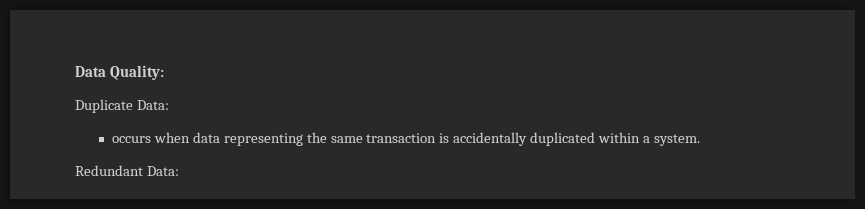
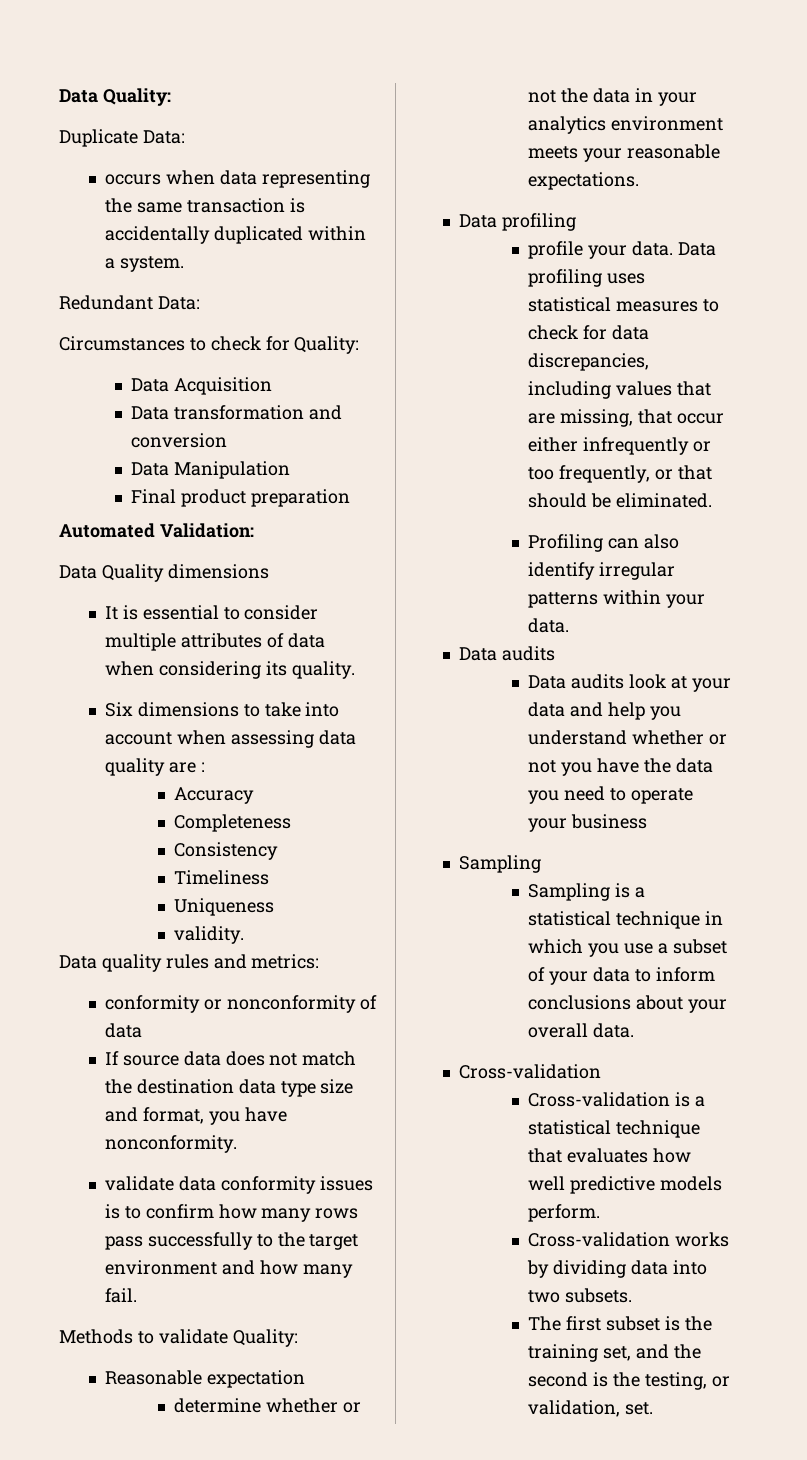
+ Circumstances to check for Quality:
+ Data Acquisition
+ Data transformation and conversion
+ Data Manipulation
+ Final product preparation
+ Automated Validation:
+ Data Quality dimensions
+ It is essential to consider multiple attributes of data when considering its quality.
+ Six dimensions to take into account when assessing data quality are :
+ Accuracy
+ Completeness
+ Consistency
+ Timeliness
+ Uniqueness
+ validity.
+ Data quality rules and metrics:
+ conformity or nonconformity of data
+ If source data does not match the destination data type size and format, you have nonconformity.
+ validate data conformity issues is to confirm how many rows pass successfully to the target environment and how many fail.
+ Methods to validate Quality:
+ Reasonable expectation
+ determine whether or not the data in your analytics environment meets your reasonable expectations.
+ Data profiling
+ profile your data. Data profiling uses statistical measures to check for data discrepancies, including values that are missing, that occur either infrequently or too frequently, or that should be eliminated.
+ Profiling can also identify irregular patterns within your data.
+ Data audits
+ Data audits look at your data and help you understand whether or not you have the data you need to operate your business
+ Sampling
+ Sampling is a statistical technique in which you use a subset of your data to inform conclusions about your overall data.
+ Cross-validation
+ Cross-validation is a statistical technique that evaluates how well predictive models perform.
+ Cross-validation works by dividing data into two subsets.
+ The first subset is the training set, and the second is the testing, or validation, set.

